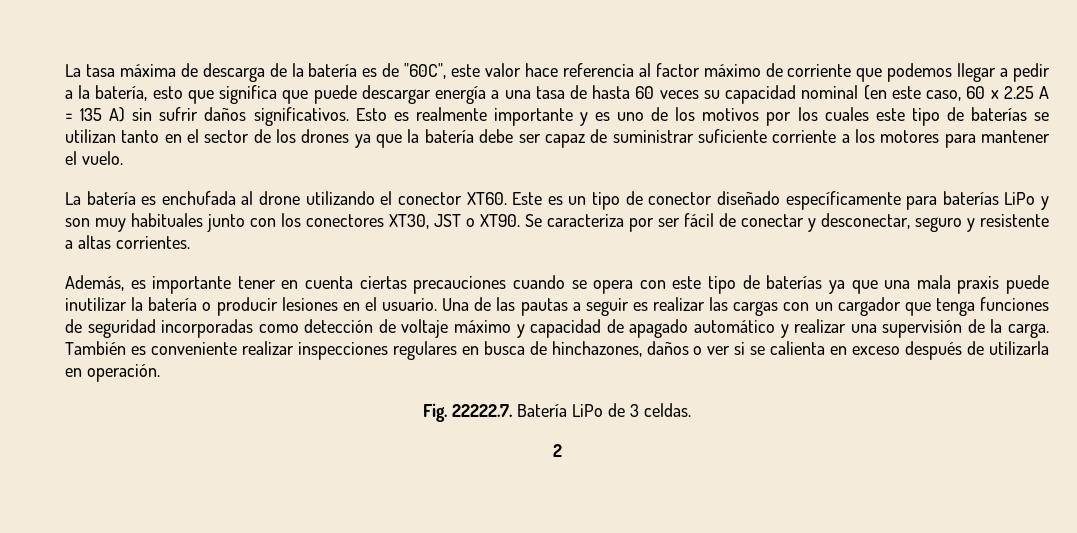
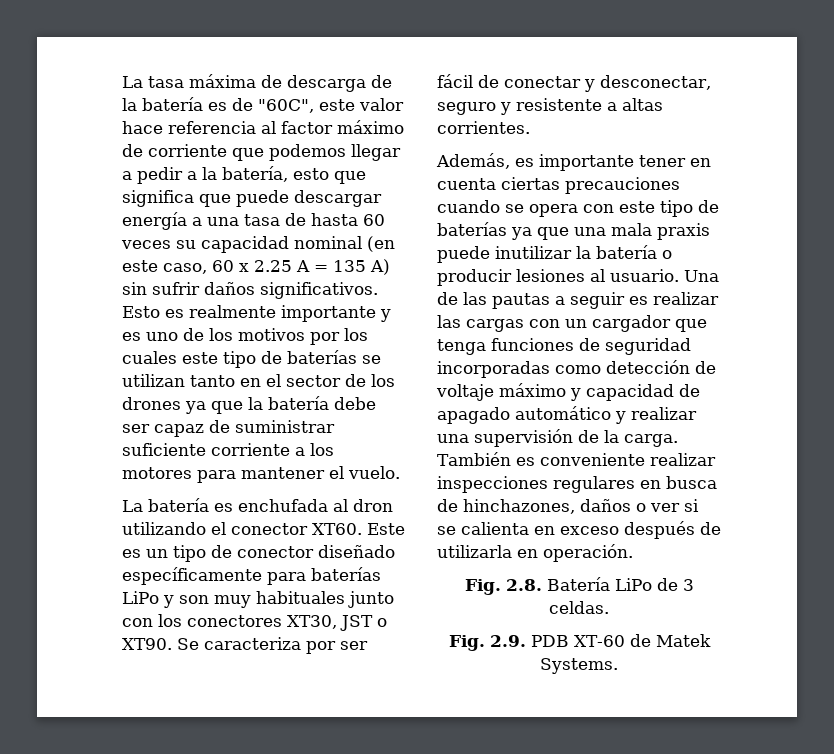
- La batería es enchufada al drone utilizando el conector XT60.
+ La batería es enchufada al dron utilizando el conector XT60.
- Además, es importante tener en cuenta ciertas precauciones cuando se opera con este tipo de baterías ya que una mala praxis puede inutilizar la batería o producir lesiones en el usuario.
+ Además, es importante tener en cuenta ciertas precauciones cuando se opera con este tipo de baterías ya que una mala praxis puede inutilizar la batería o producir lesiones al usuario.
- Fig. 22222.7. Batería LiPo de 3 celdas.
+ Fig. 2.8. Batería LiPo de 3 celdas.
- 2
+ Fig. 2.9. PDB XT-60 de Matek Systems.

